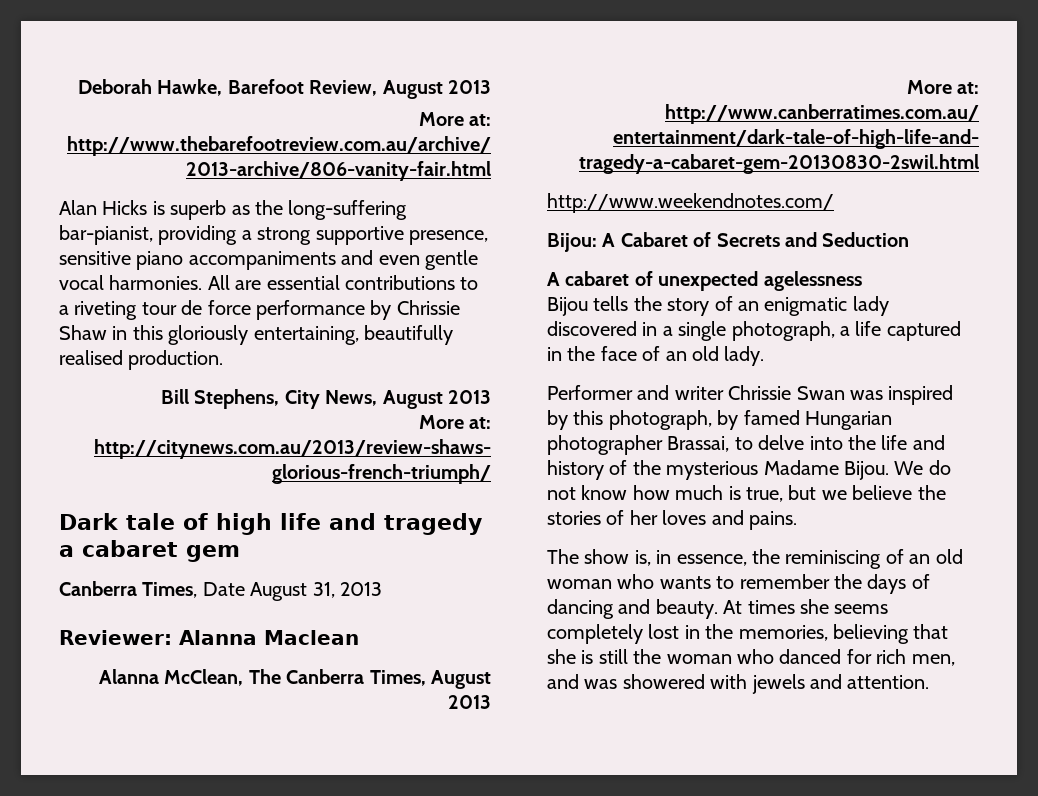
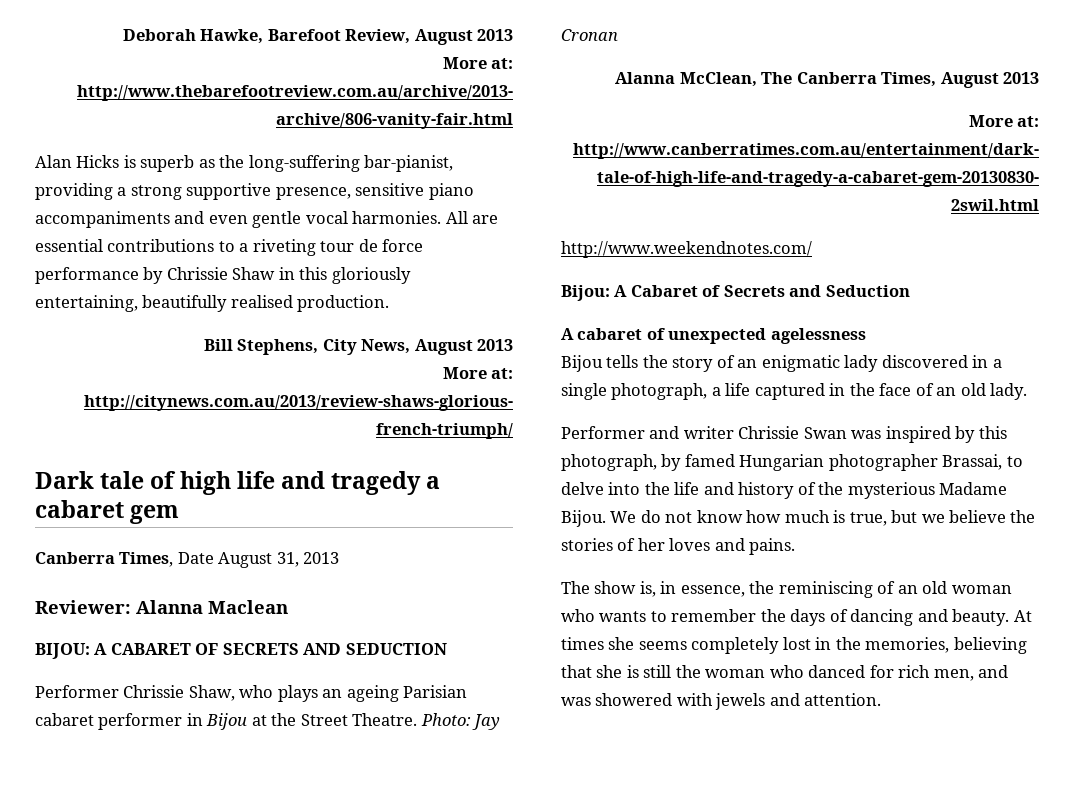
+ BIJOU: A CABARET OF SECRETS AND SEDUCTION
+ Performer Chrissie Shaw, who plays an ageing Parisian cabaret performer in Bijou at the Street Theatre. Photo: Jay Cronan

